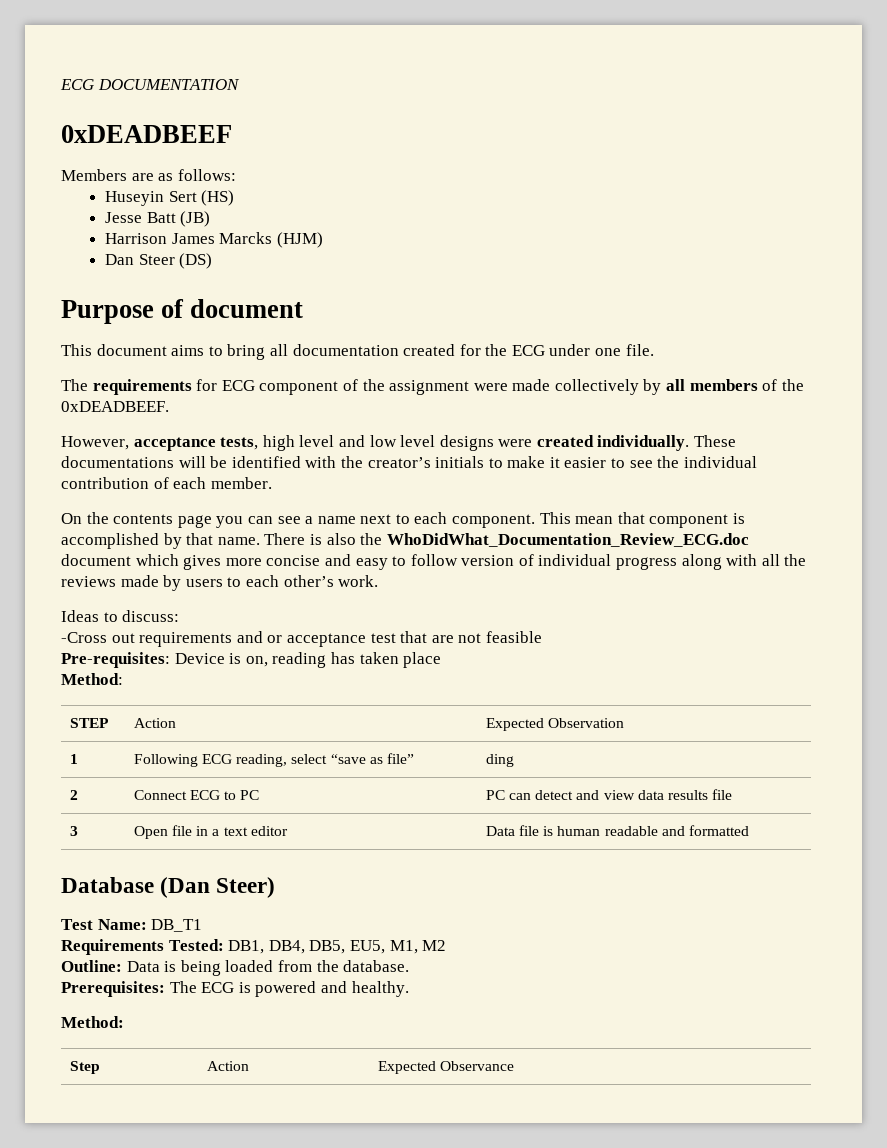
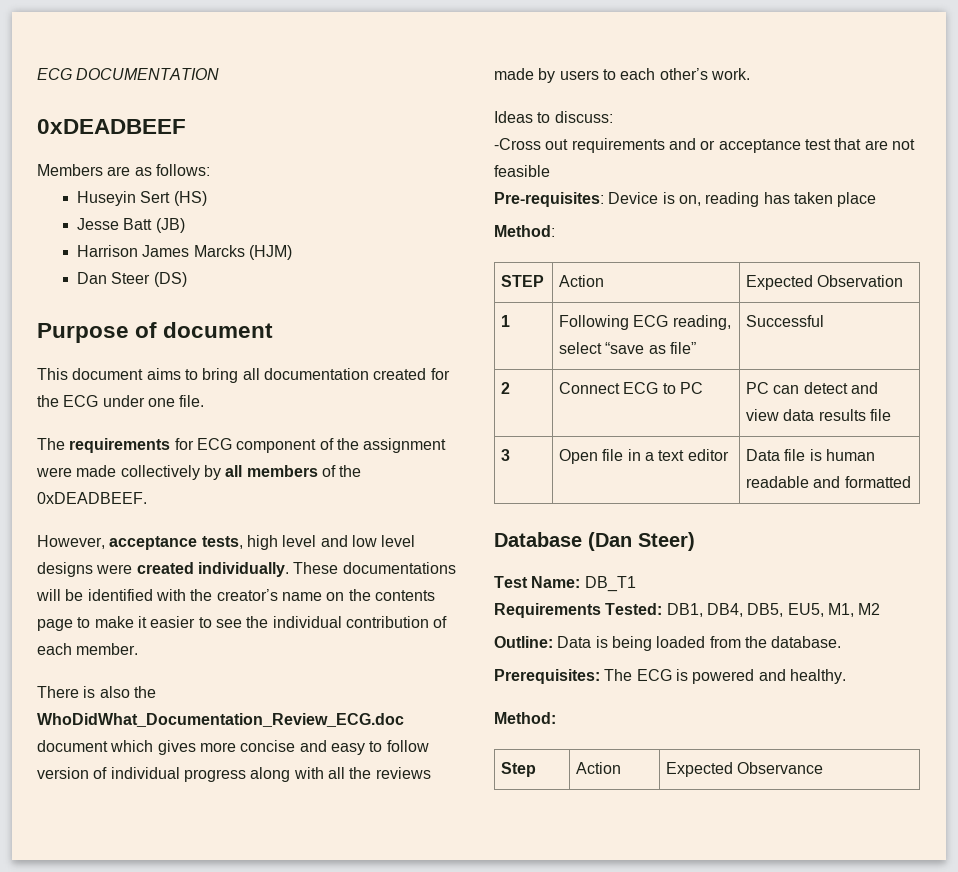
- These documentations will be identified with the creator’s initials to make it easier to see the individual contribution of each member.
+ These documentations will be identified with the creator’s name on the contents page to make it easier to see the individual contribution of each member.
- On the contents page you can see a name next to each component. This mean that component is accomplished by that name.
- 1 | Following ECG reading, select “save as file” | ding
+ 1 | Following ECG reading, select “save as file” | Successful

